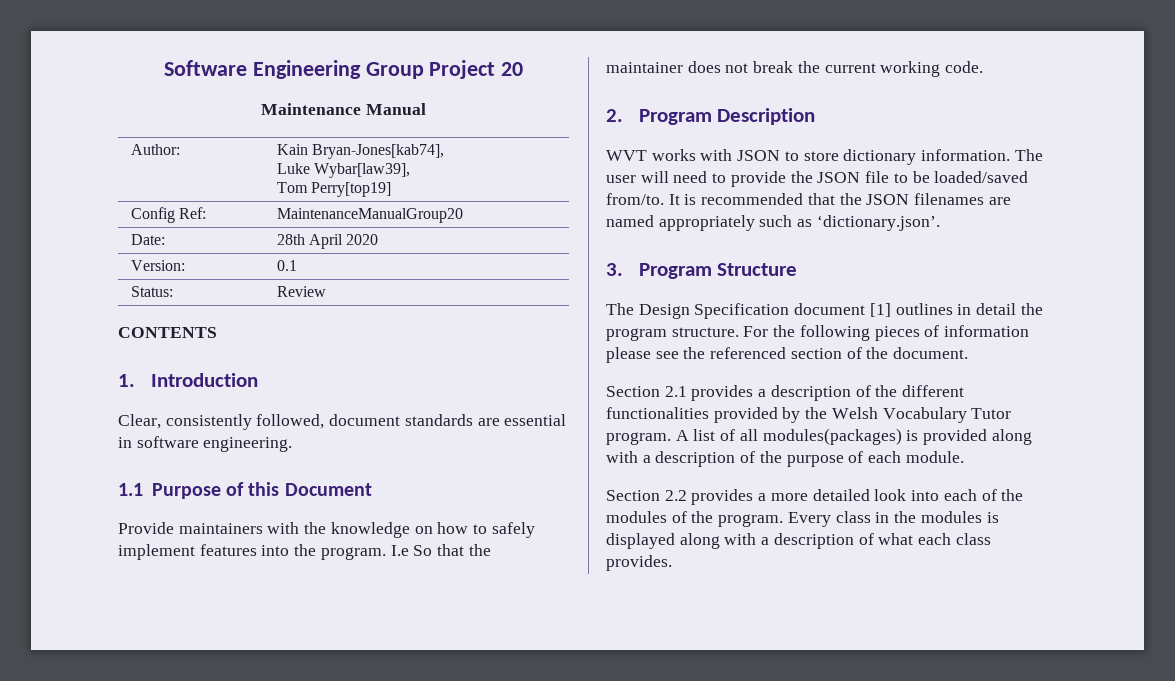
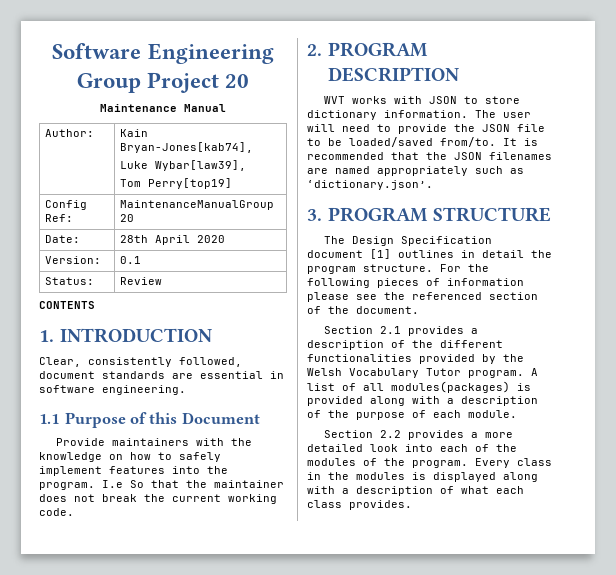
- 1. Introduction
+ 1. INTRODUCTION
- 2. Program Description
+ 2. PROGRAM DESCRIPTION
- 3. Program Structure
+ 3. PROGRAM STRUCTURE

